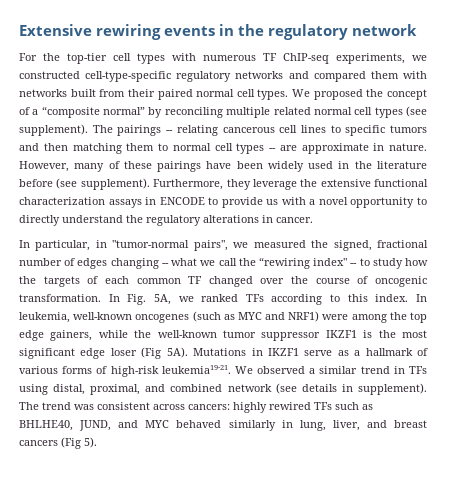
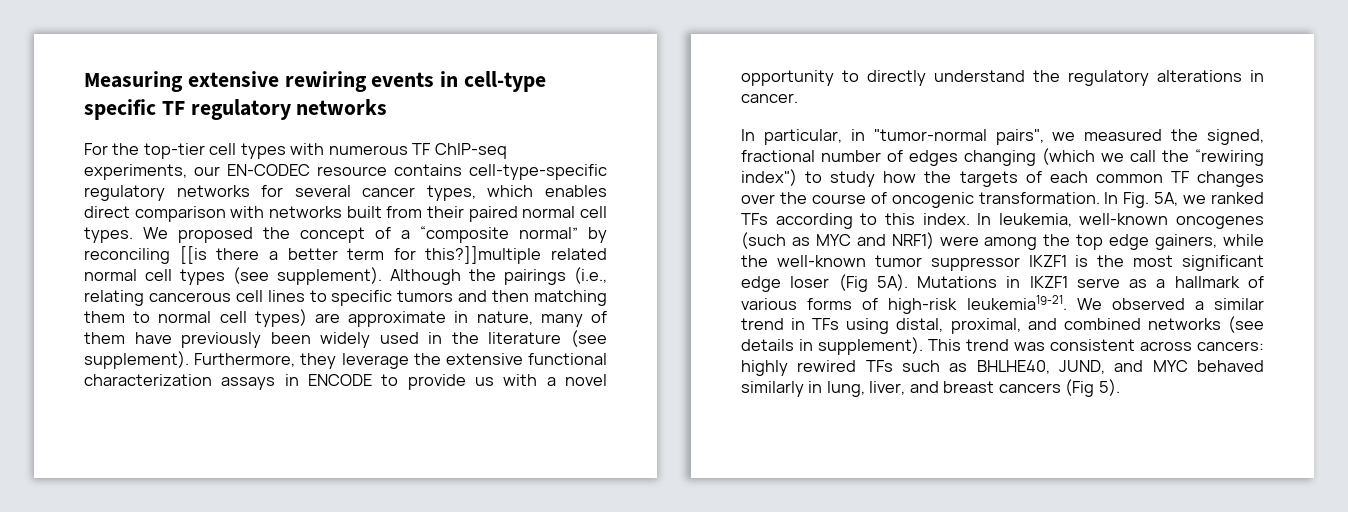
- Extensive rewiring events in the regulatory network
+ Measuring extensive rewiring events in cell-type specific TF regulatory networks
- For the top-tier cell types with numerous TF ChIP-seq experiments, we constructed cell-type-specific regulatory networks and compared them with networks built from their paired normal cell types.
+ For the top-tier cell types with numerous TF ChIP-seq experiments, our EN-CODEC resource contains cell-type-specific regulatory networks for several cancer types, which enables direct comparison with networks built from their paired normal cell types.
- We proposed the concept of a “composite normal” by reconciling multiple related normal cell types (see supplement).
+ We proposed the concept of a “composite normal” by reconciling [[is there a better term for this?]]multiple related normal cell types (see supplement).
- The pairings -- relating cancerous cell lines to specific tumors and then matching them to normal cell types -- are approximate in nature. However, many of these pairings have been widely used in the literature before (see supplement).
+ Although the pairings (i.e., relating cancerous cell lines to specific tumors and then matching them to normal cell types) are approximate in nature, many of them have previously been widely used in the literature (see supplement).
- In particular, in "tumor-normal pairs", we measured the signed, fractional number of edges changing -- what we call the “rewiring index" -- to study how the targets of each common TF changed over the course of oncogenic transformation.
+ In particular, in "tumor-normal pairs", we measured the signed, fractional number of edges changing (which we call the “rewiring index") to study how the targets of each common TF changes over the course of oncogenic transformation.
- We observed a similar trend in TFs using distal, proximal, and combined network (see details in supplement).
+ We observed a similar trend in TFs using distal, proximal, and combined networks (see details in supplement).
- The trend was consistent across cancers: highly rewired TFs such as BHLHE40, JUND, and MYC behaved similarly in lung, liver, and breast cancers (Fig 5).
+ This trend was consistent across cancers: highly rewired TFs such as BHLHE40, JUND, and MYC behaved similarly in lung, liver, and breast cancers (Fig 5).

